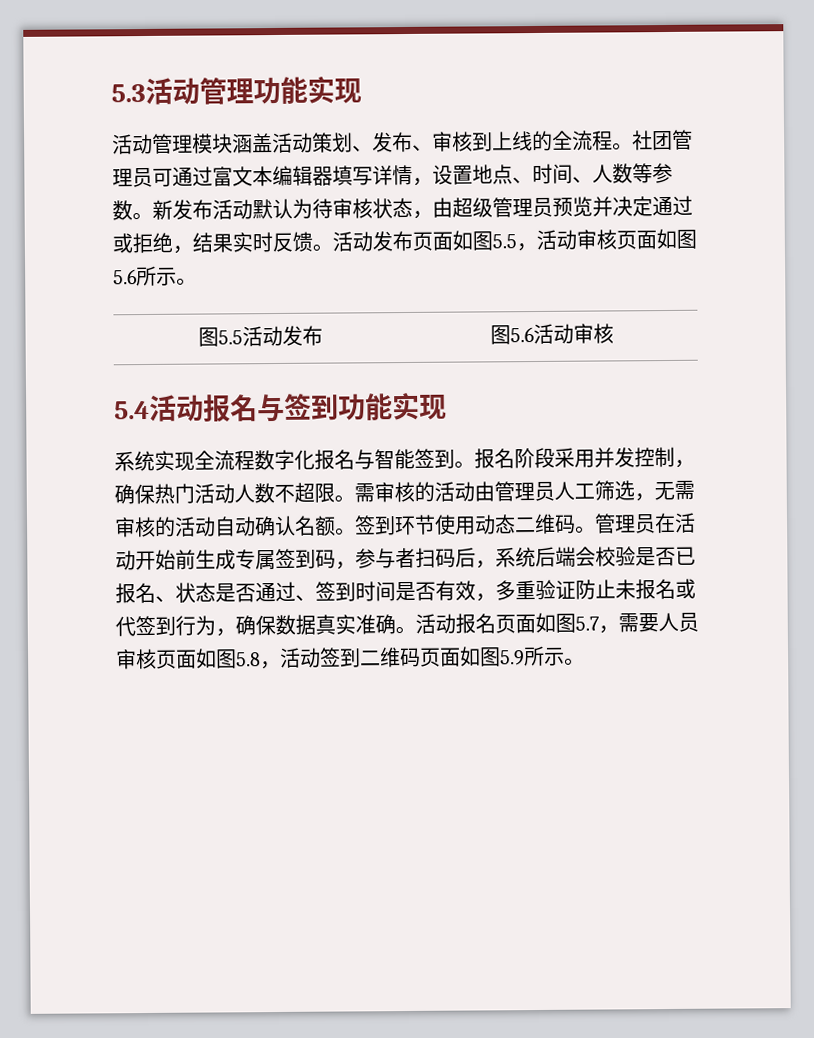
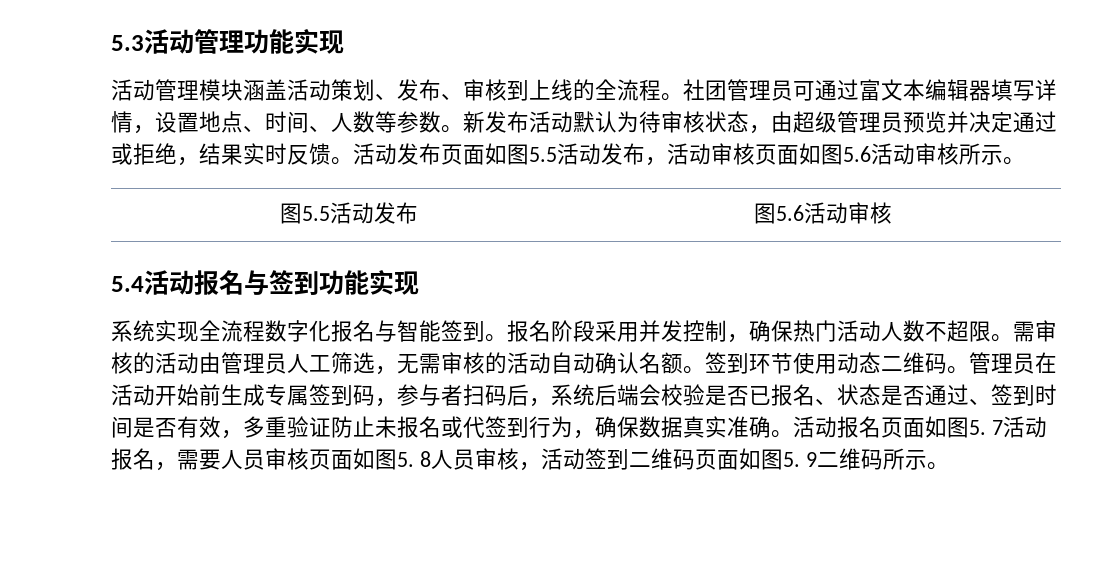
- 活动发布页面如图5.5，活动审核页面如图5.6所示。
+ 活动发布页面如图5.5活动发布，活动审核页面如图5.6活动审核所示。
- 活动报名页面如图5.7，需要人员审核页面如图5.8，活动签到二维码页面如图5.9所示。
+ 活动报名页面如图5. 7活动报名，需要人员审核页面如图5. 8人员审核，活动签到二维码页面如图5. 9二维码所示。

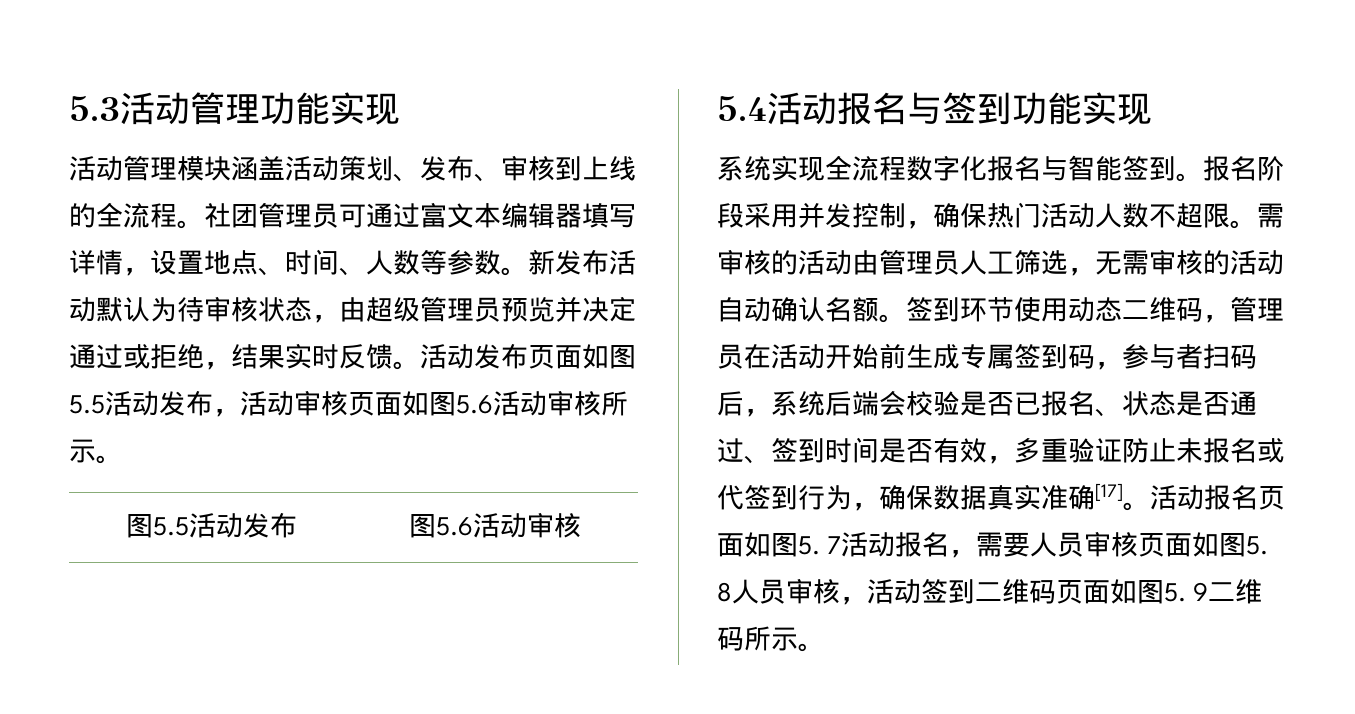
- 签到环节使用动态二维码。管理员在活动开始前生成专属签到码，参与者扫码后，系统后端会校验是否已报名、状态是否通过、签到时间是否有效，多重验证防止未报名或代签到行为，确保数据真实准确。
+ 签到环节使用动态二维码，管理员在活动开始前生成专属签到码，参与者扫码后，系统后端会校验是否已报名、状态是否通过、签到时间是否有效，多重验证防止未报名或代签到行为，确保数据真实准确[17]。

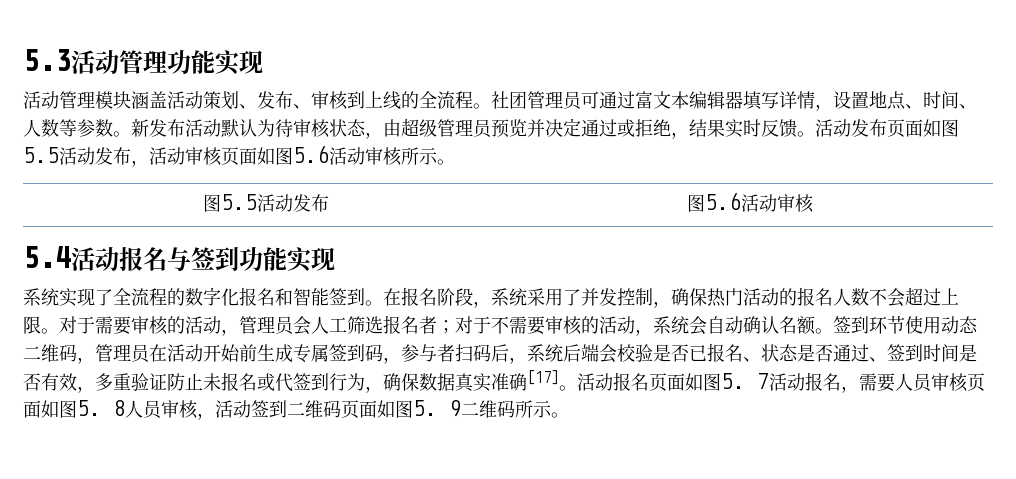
- 系统实现全流程数字化报名与智能签到。
+ 系统实现了全流程的数字化报名和智能签到。
- 报名阶段采用并发控制，确保热门活动人数不超限。需审核的活动由管理员人工筛选，无需审核的活动自动确认名额。
+ 在报名阶段，系统采用了并发控制，确保热门活动的报名人数不会超过上限。对于需要审核的活动，管理员会人工筛选报名者；对于不需要审核的活动，系统会自动确认名额。

